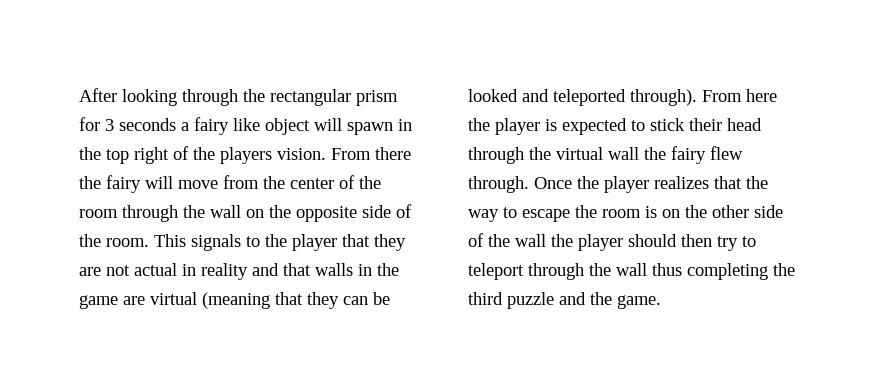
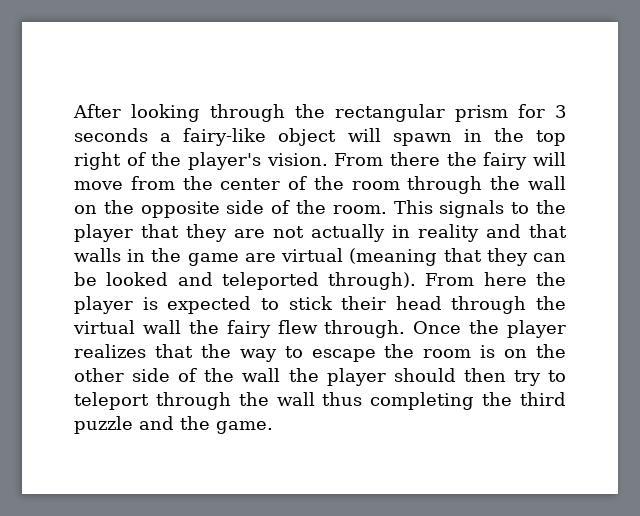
- After looking through the rectangular prism for 3 seconds a fairy like object will spawn in the top right of the players vision.
+ After looking through the rectangular prism for 3 seconds a fairy-like object will spawn in the top right of the player's vision.
- This signals to the player that they are not actual in reality and that walls in the game are virtual (meaning that they can be looked and teleported through).
+ This signals to the player that they are not actually in reality and that walls in the game are virtual (meaning that they can be looked and teleported through).

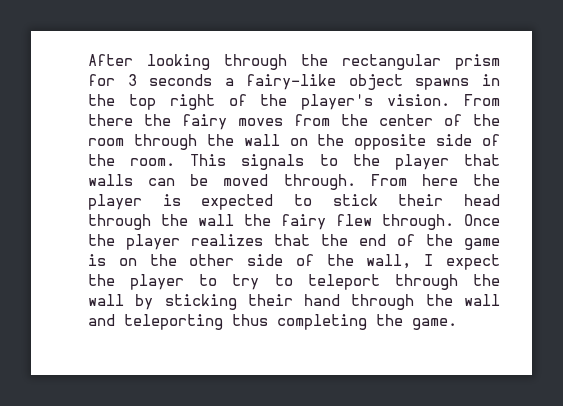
- After looking through the rectangular prism for 3 seconds a fairy-like object will spawn in the top right of the player's vision.
+ After looking through the rectangular prism for 3 seconds a fairy-like object spawns in the top right of the player's vision.
- From there the fairy will move from the center of the room through the wall on the opposite side of the room.
+ From there the fairy moves from the center of the room through the wall on the opposite side of the room.
- This signals to the player that they are not actually in reality and that walls in the game are virtual (meaning that they can be looked and teleported through).
+ This signals to the player that walls can be moved through.
- From here the player is expected to stick their head through the virtual wall the fairy flew through.
+ From here the player is expected to stick their head through the wall the fairy flew through.
- Once the player realizes that the way to escape the room is on the other side of the wall the player should then try to teleport through the wall thus completing the third puzzle and the game.
+ Once the player realizes that the end of the game is on the other side of the wall, I expect the player to try to teleport through the wall by sticking their hand through the wall and teleporting thus completing the game.

